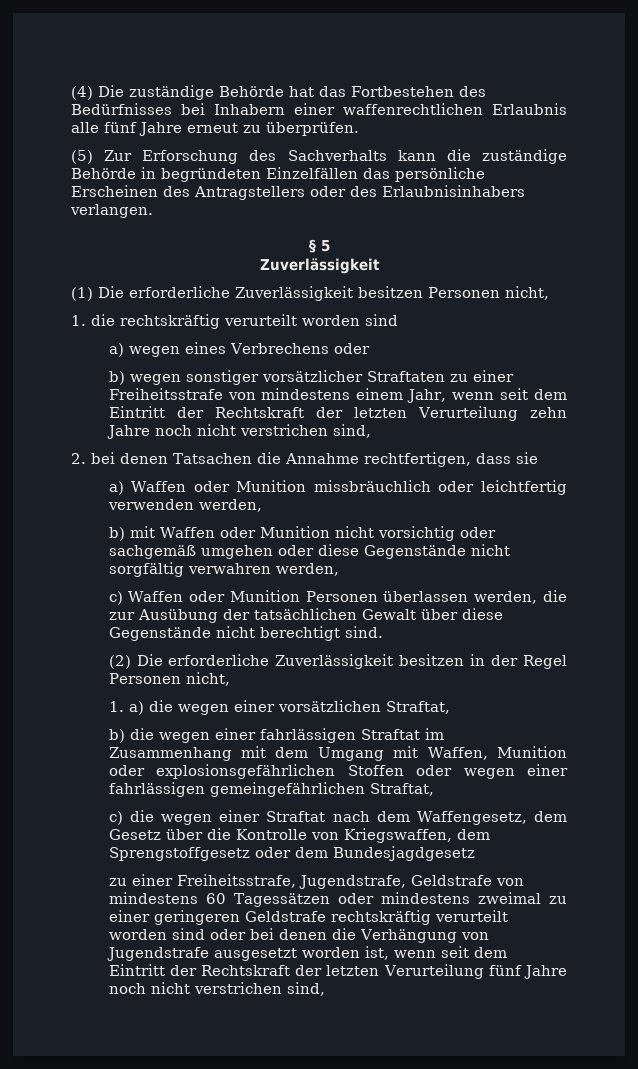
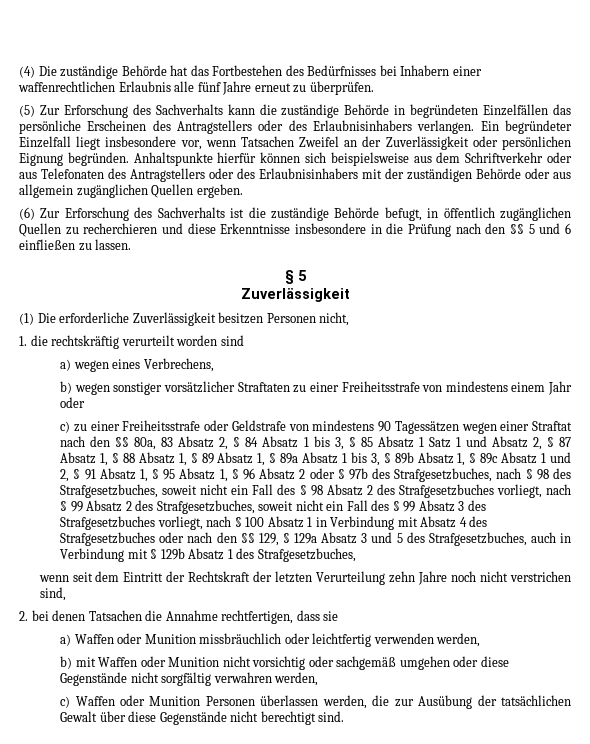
+ Ein begründeter Einzelfall liegt insbesondere vor, wenn Tatsachen Zweifel an der Zuverlässigkeit oder persönlichen Eignung begründen. Anhaltspunkte hierfür können sich beispielsweise aus dem Schriftverkehr oder aus Telefonaten des Antragstellers oder des Erlaubnisinhabers mit der zuständigen Behörde oder aus allgemein zugänglichen Quellen ergeben.
+ (6) Zur Erforschung des Sachverhalts ist die zuständige Behörde befugt, in öffentlich zugänglichen Quellen zu recherchieren und diese Erkenntnisse insbesondere in die Prüfung nach den §§ 5 und 6 einfließen zu lassen.
- a) wegen eines Verbrechens oder
+ a) wegen eines Verbrechens,
- b) wegen sonstiger vorsätzlicher Straftaten zu einer Freiheitsstrafe von mindestens einem Jahr, wenn seit dem Eintritt der Rechtskraft der letzten Verurteilung zehn Jahre noch nicht verstrichen sind,
+ b) wegen sonstiger vorsätzlicher Straftaten zu einer Freiheitsstrafe von mindestens einem Jahr oder
+ c) zu einer Freiheitsstrafe oder Geldstrafe von mindestens 90 Tagessätzen wegen einer Straftat nach den §§ 80a, 83 Absatz 2, § 84 Absatz 1 bis 3, § 85 Absatz 1 Satz 1 und Absatz 2, § 87 Absatz 1, § 88 Absatz 1, § 89 Absatz 1, § 89a Absatz 1 bis 3, § 89b Absatz 1, § 89c Absatz 1 und 2, § 91 Absatz 1, § 95 Absatz 1, § 96 Absatz 2 oder § 97b des Strafgesetzbuches, nach § 98 des Strafgesetzbuches, soweit nicht ein Fall des § 98 Absatz 2 des Strafgesetzbuches vorliegt, nach § 99 Absatz 2 des Strafgesetzbuches, soweit nicht ein Fall des § 99 Absatz 3 des Strafgesetzbuches vorliegt, nach § 100 Absatz 1 in Verbindung mit Absatz 4 des Strafgesetzbuches oder nach den §§ 129, § 129a Absatz 3 und 5 des Strafgesetzbuches, auch in Verbindung mit § 129b Absatz 1 des Strafgesetzbuches,
+ wenn seit dem Eintritt der Rechtskraft der letzten Verurteilung zehn Jahre noch nicht verstrichen sind,
- (2) Die erforderliche Zuverlässigkeit besitzen in der Regel Personen nicht,
- 1. a) die wegen einer vorsätzlichen Straftat,
- b) die wegen einer fahrlässigen Straftat im Zusammenhang mit dem Umgang mit Waffen, Munition oder explosionsgefährlichen Stoffen oder wegen einer fahrlässigen gemeingefährlichen Straftat,
- c) die wegen einer Straftat nach dem Waffengesetz, dem Gesetz über die Kontrolle von Kriegswaffen, dem Sprengstoffgesetz oder dem Bundesjagdgesetz
- zu einer Freiheitsstrafe, Jugendstrafe, Geldstrafe von mindestens 60 Tagessätzen oder mindestens zweimal zu einer geringeren Geldstrafe rechtskräftig verurteilt worden sind oder bei denen die Verhängung von Jugendstrafe ausgesetzt worden ist, wenn seit dem Eintritt der Rechtskraft der letzten Verurteilung fünf Jahre noch nicht verstrichen sind,

